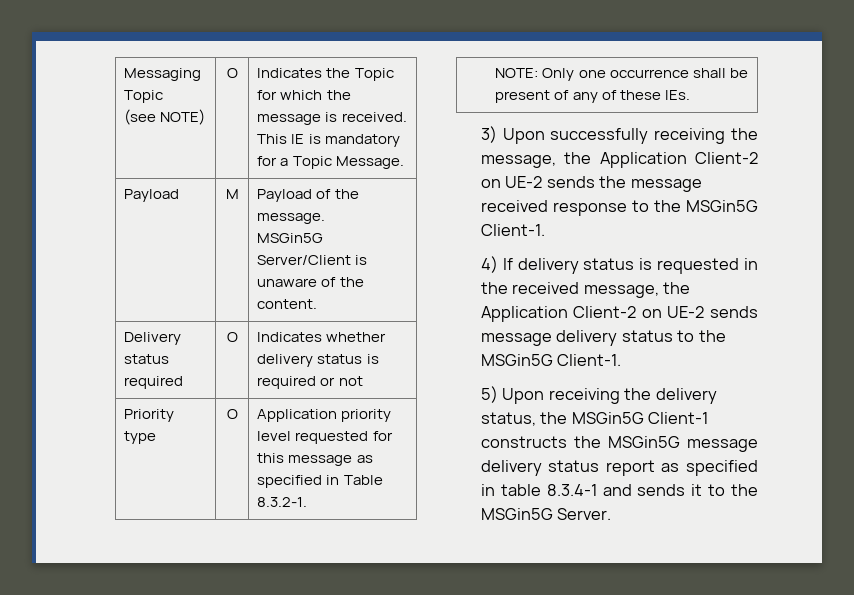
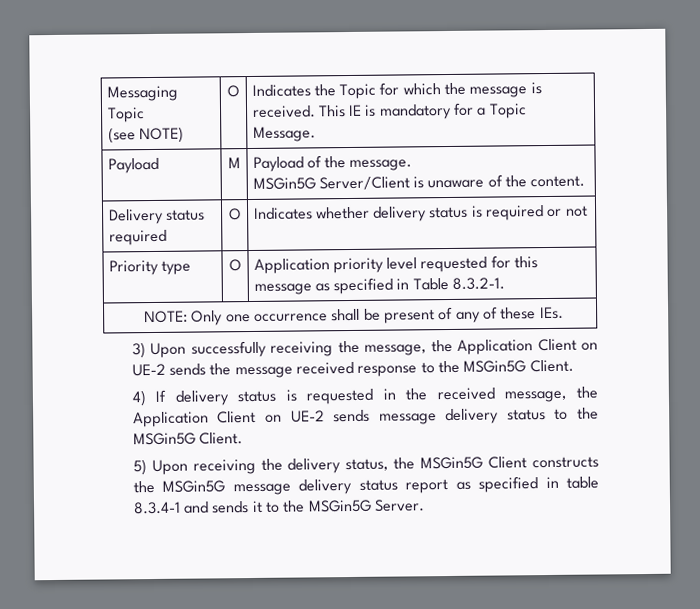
- 3) Upon successfully receiving the message, the Application Client-2 on UE-2 sends the message received response to the MSGin5G Client-1.
+ 3) Upon successfully receiving the message, the Application Client on UE-2 sends the message received response to the MSGin5G Client.
- 4) If delivery status is requested in the received message, the Application Client-2 on UE-2 sends message delivery status to the MSGin5G Client-1.
+ 4) If delivery status is requested in the received message, the Application Client on UE-2 sends message delivery status to the MSGin5G Client.
- 5) Upon receiving the delivery status, the MSGin5G Client-1 constructs the MSGin5G message delivery status report as specified in table 8.3.4-1 and sends it to the MSGin5G Server.
+ 5) Upon receiving the delivery status, the MSGin5G Client constructs the MSGin5G message delivery status report as specified in table 8.3.4-1 and sends it to the MSGin5G Server.

